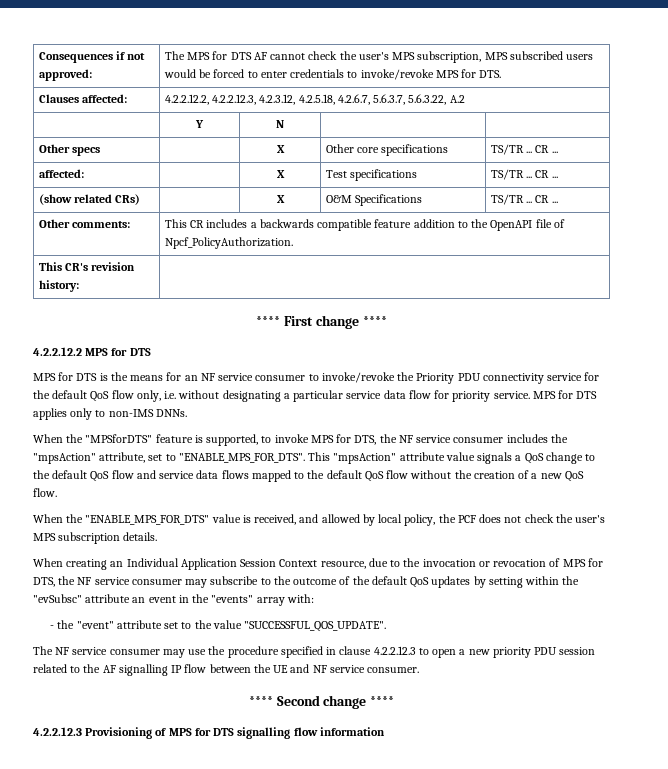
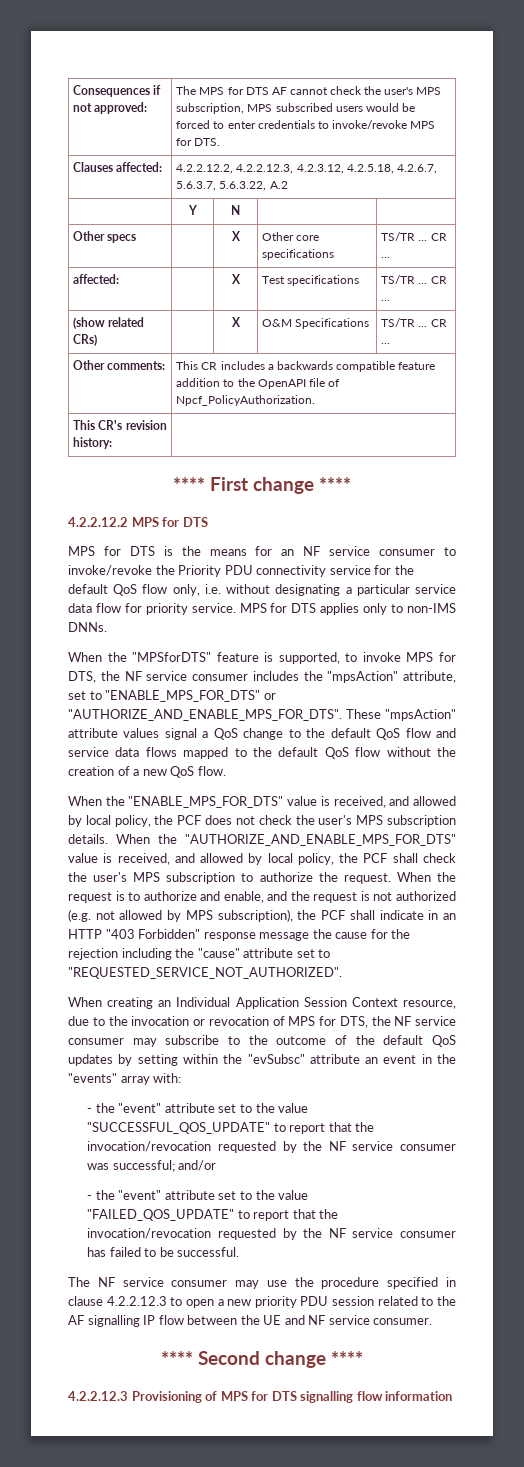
- When the "MPSforDTS" feature is supported, to invoke MPS for DTS, the NF service consumer includes the "mpsAction" attribute, set to "ENABLE_MPS_FOR_DTS". This "mpsAction" attribute value signals a QoS change to the default QoS flow and service data flows mapped to the default QoS flow without the creation of a new QoS flow.
+ When the "MPSforDTS" feature is supported, to invoke MPS for DTS, the NF service consumer includes the "mpsAction" attribute, set to "ENABLE_MPS_FOR_DTS" or "AUTHORIZE_AND_ENABLE_MPS_FOR_DTS". These "mpsAction" attribute values signal a QoS change to the default QoS flow and service data flows mapped to the default QoS flow without the creation of a new QoS flow.
+ When the "AUTHORIZE_AND_ENABLE_MPS_FOR_DTS" value is received, and allowed by local policy, the PCF shall check the user's MPS subscription to authorize the request. When the request is to authorize and enable, and the request is not authorized (e.g. not allowed by MPS subscription), the PCF shall indicate in an HTTP "403 Forbidden" response message the cause for the rejection including the "cause" attribute set to "REQUESTED_SERVICE_NOT_AUTHORIZED".
- - the "event" attribute set to the value "SUCCESSFUL_QOS_UPDATE".
+ - the "event" attribute set to the value "SUCCESSFUL_QOS_UPDATE" to report that the invocation/revocation requested by the NF service consumer was successful; and/or
+ - the "event" attribute set to the value "FAILED_QOS_UPDATE" to report that the invocation/revocation requested by the NF service consumer has failed to be successful.

